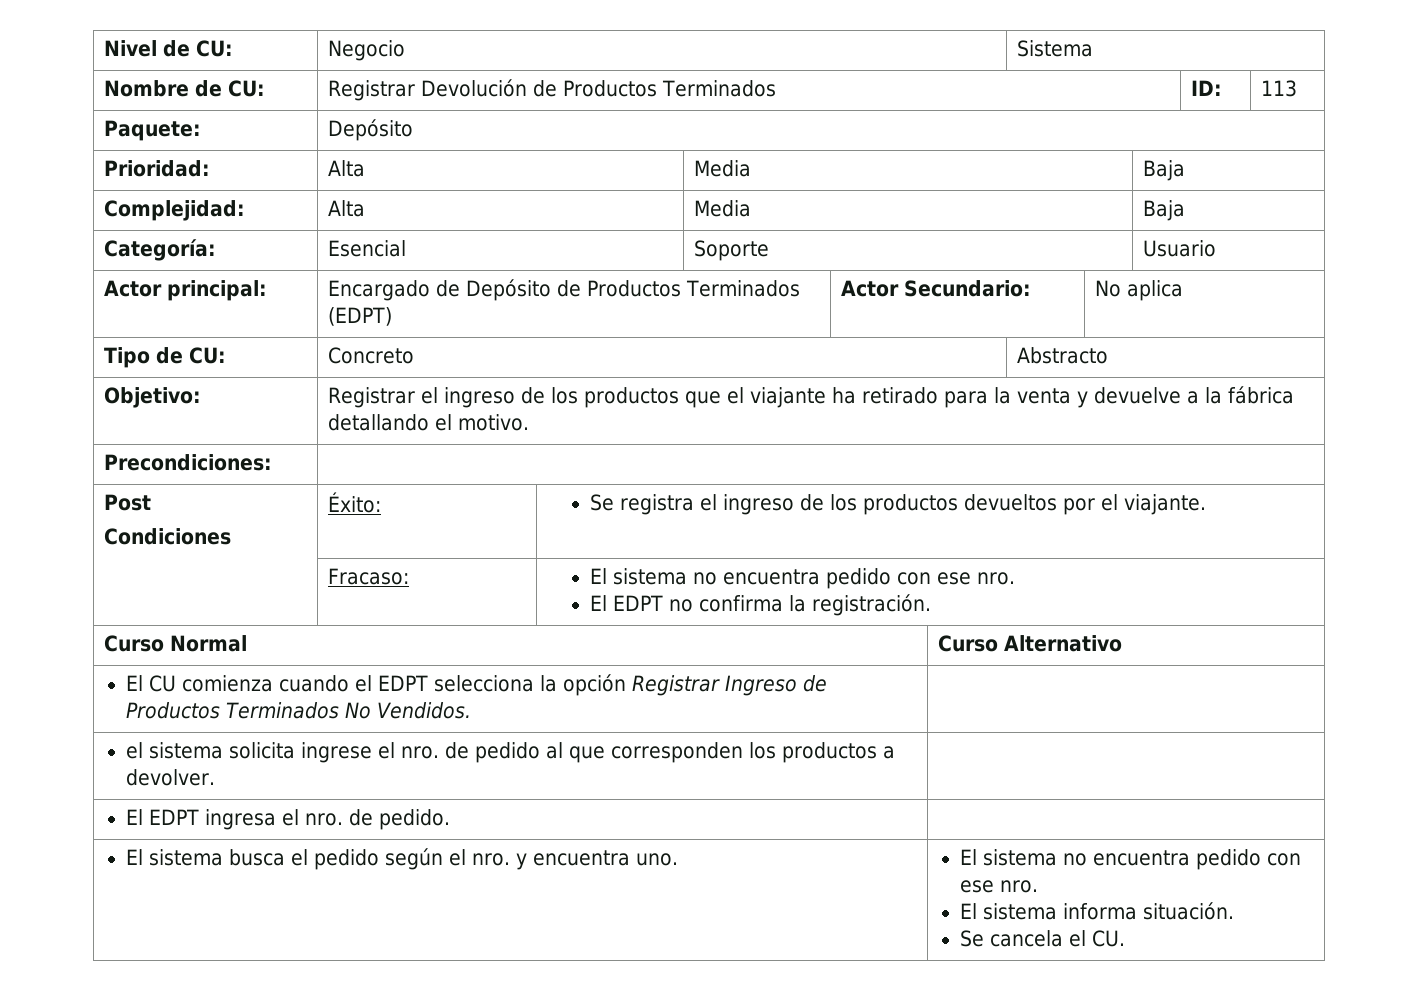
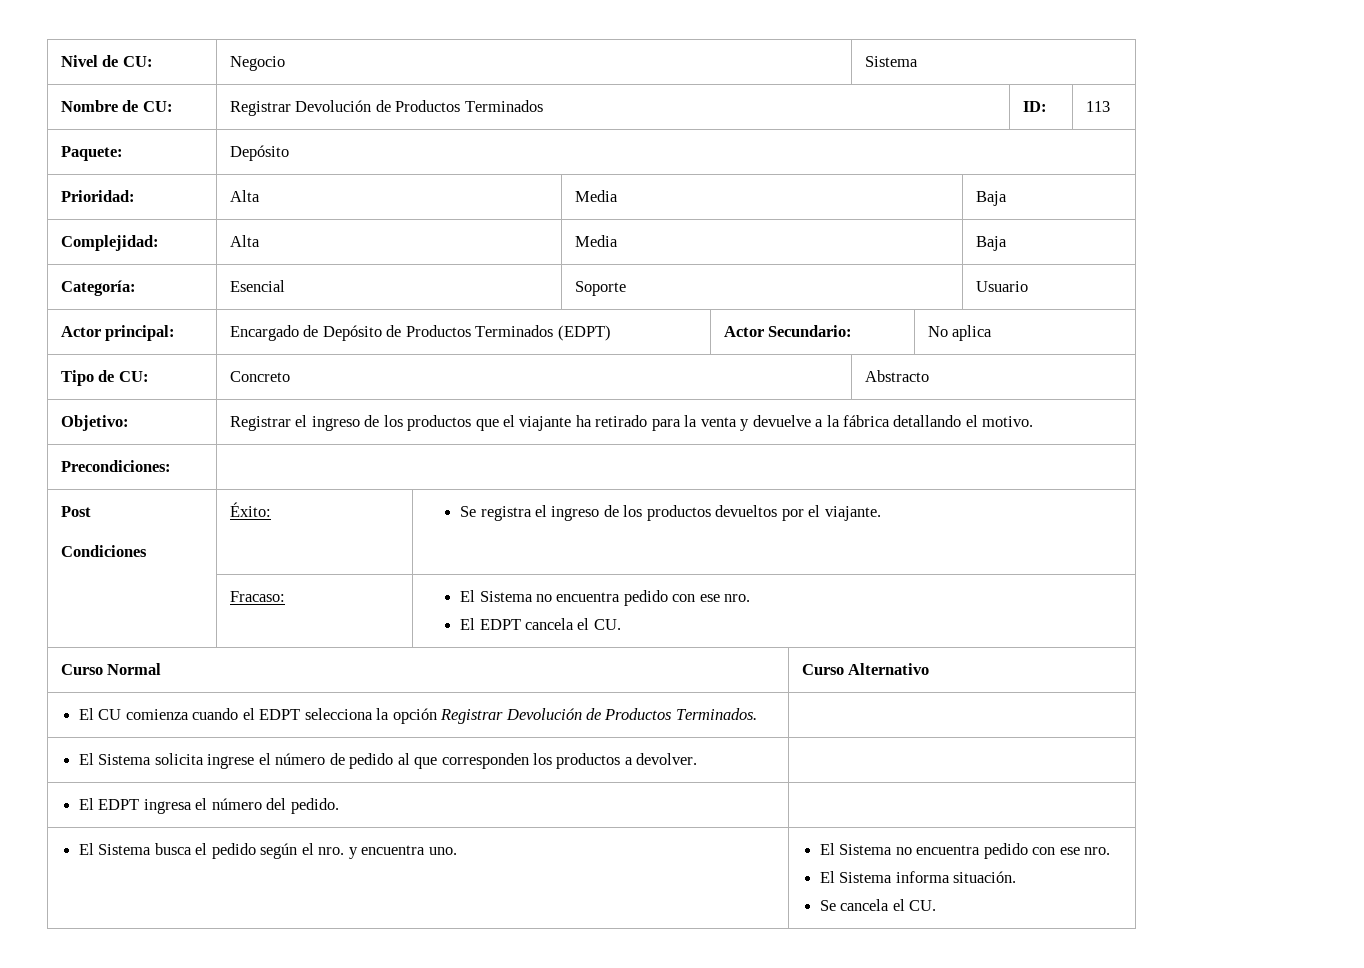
- | Fracaso: | El sistema no encuentra pedido con ese nro.
- El EDPT no confirma la registración.
+ | Fracaso: | El Sistema no encuentra pedido con ese nro.
+ El EDPT cancela el CU.
- El CU comienza cuando el EDPT selecciona la opción Registrar Ingreso de Productos Terminados No Vendidos. |
- el sistema solicita ingrese el nro. de pedido al que corresponden los productos a devolver. |
+ El CU comienza cuando el EDPT selecciona la opción Registrar Devolución de Productos Terminados. |
+ El Sistema solicita ingrese el número de pedido al que corresponden los productos a devolver. |
- El EDPT ingresa el nro. de pedido. |
+ El EDPT ingresa el número del pedido. |
- El sistema busca el pedido según el nro. y encuentra uno. | El sistema no encuentra pedido con ese nro.
- El sistema informa situación.
+ El Sistema busca el pedido según el nro. y encuentra uno. | El Sistema no encuentra pedido con ese nro.
+ El Sistema informa situación.

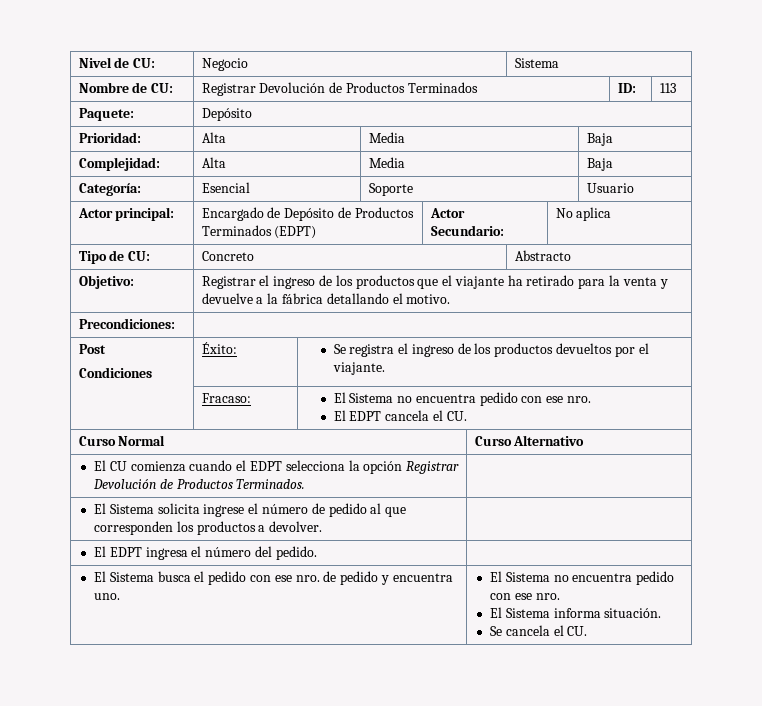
- El Sistema busca el pedido según el nro. y encuentra uno. | El Sistema no encuentra pedido con ese nro.
+ El Sistema busca el pedido con ese nro. de pedido y encuentra uno. | El Sistema no encuentra pedido con ese nro.

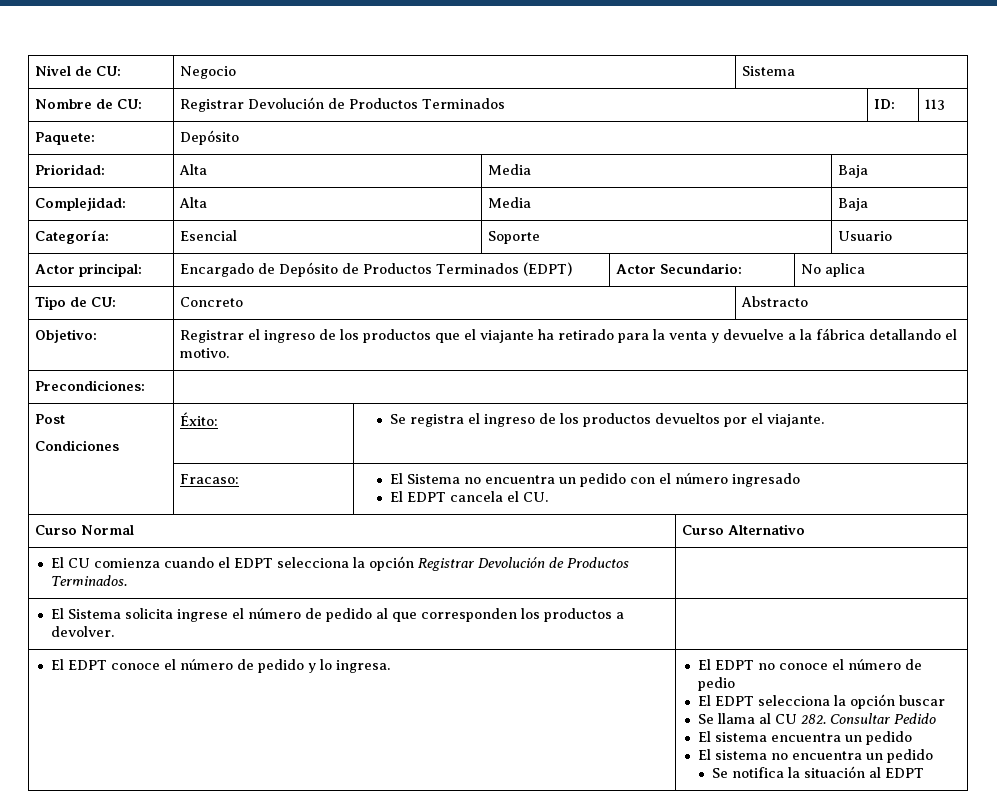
- | Fracaso: | El Sistema no encuentra pedido con ese nro.
+ | Fracaso: | El Sistema no encuentra un pedido con el número ingresado
- El EDPT ingresa el número del pedido. |
- El Sistema busca el pedido con ese nro. de pedido y encuentra uno. | El Sistema no encuentra pedido con ese nro.
- El Sistema informa situación.
- Se cancela el CU.
+ El EDPT conoce el número de pedido y lo ingresa. | El EDPT no conoce el número de pedio
+ El EDPT selecciona la opción buscar
+ Se llama al CU 282. Consultar Pedido
+ El sistema encuentra un pedido
+ El sistema no encuentra un pedido
+ Se notifica la situación al EDPT

